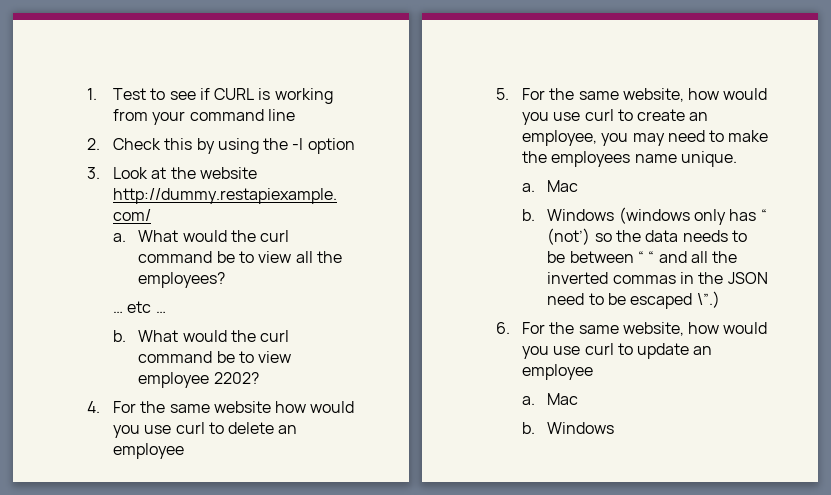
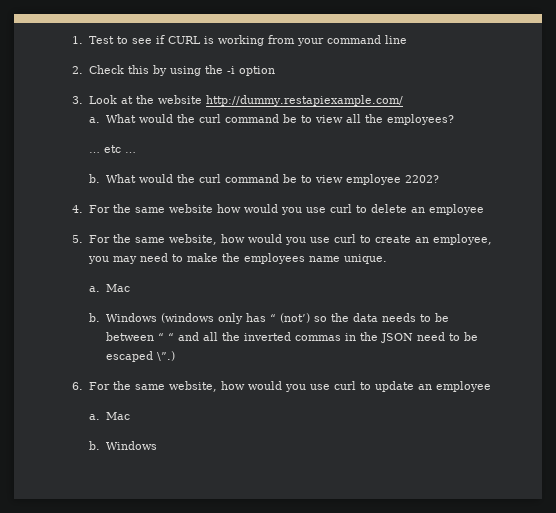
- 2. Check this by using the -I option
+ 2. Check this by using the -i option

